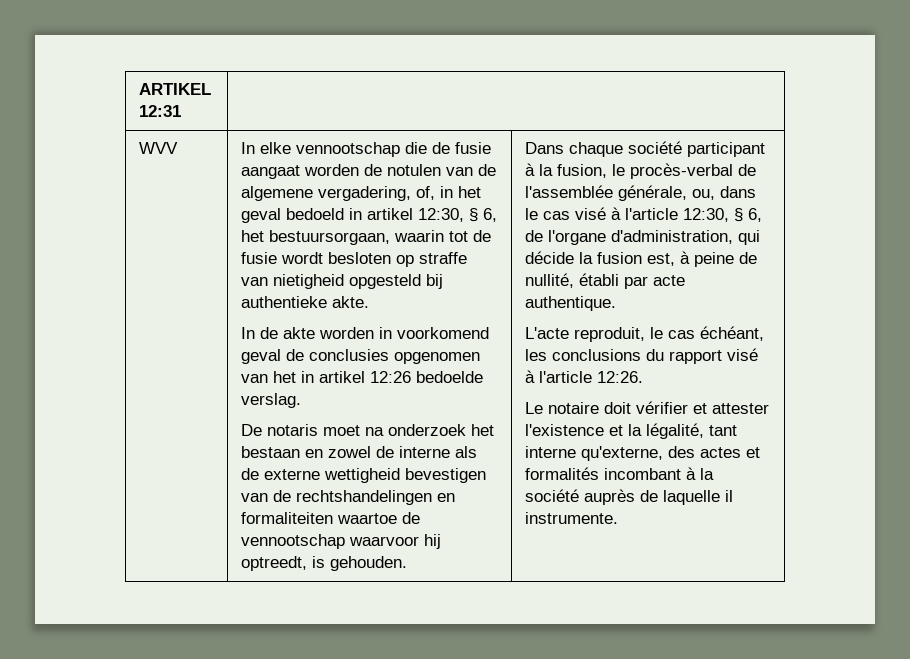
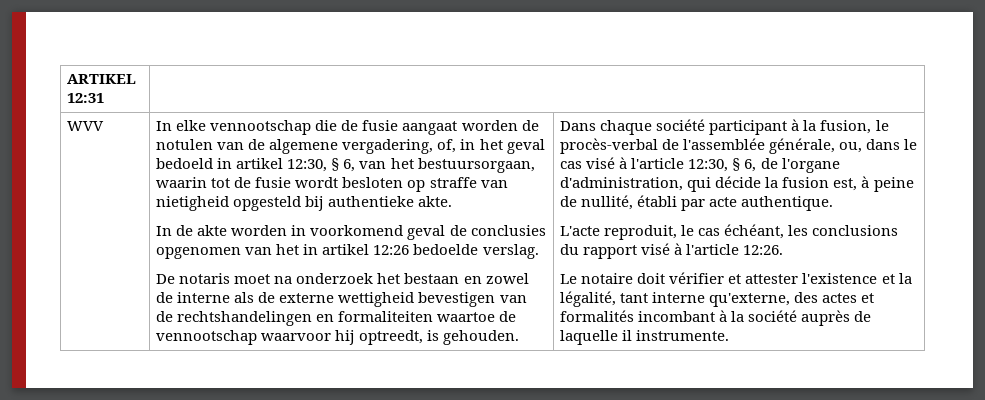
- In elke vennootschap die de fusie aangaat worden de notulen van de algemene vergadering, of, in het geval bedoeld in artikel 12:30, § 6, het bestuursorgaan, waarin tot de fusie wordt besloten op straffe van nietigheid opgesteld bij authentieke akte.
+ In elke vennootschap die de fusie aangaat worden de notulen van de algemene vergadering, of, in het geval bedoeld in artikel 12:30, § 6, van het bestuursorgaan, waarin tot de fusie wordt besloten op straffe van nietigheid opgesteld bij authentieke akte.

